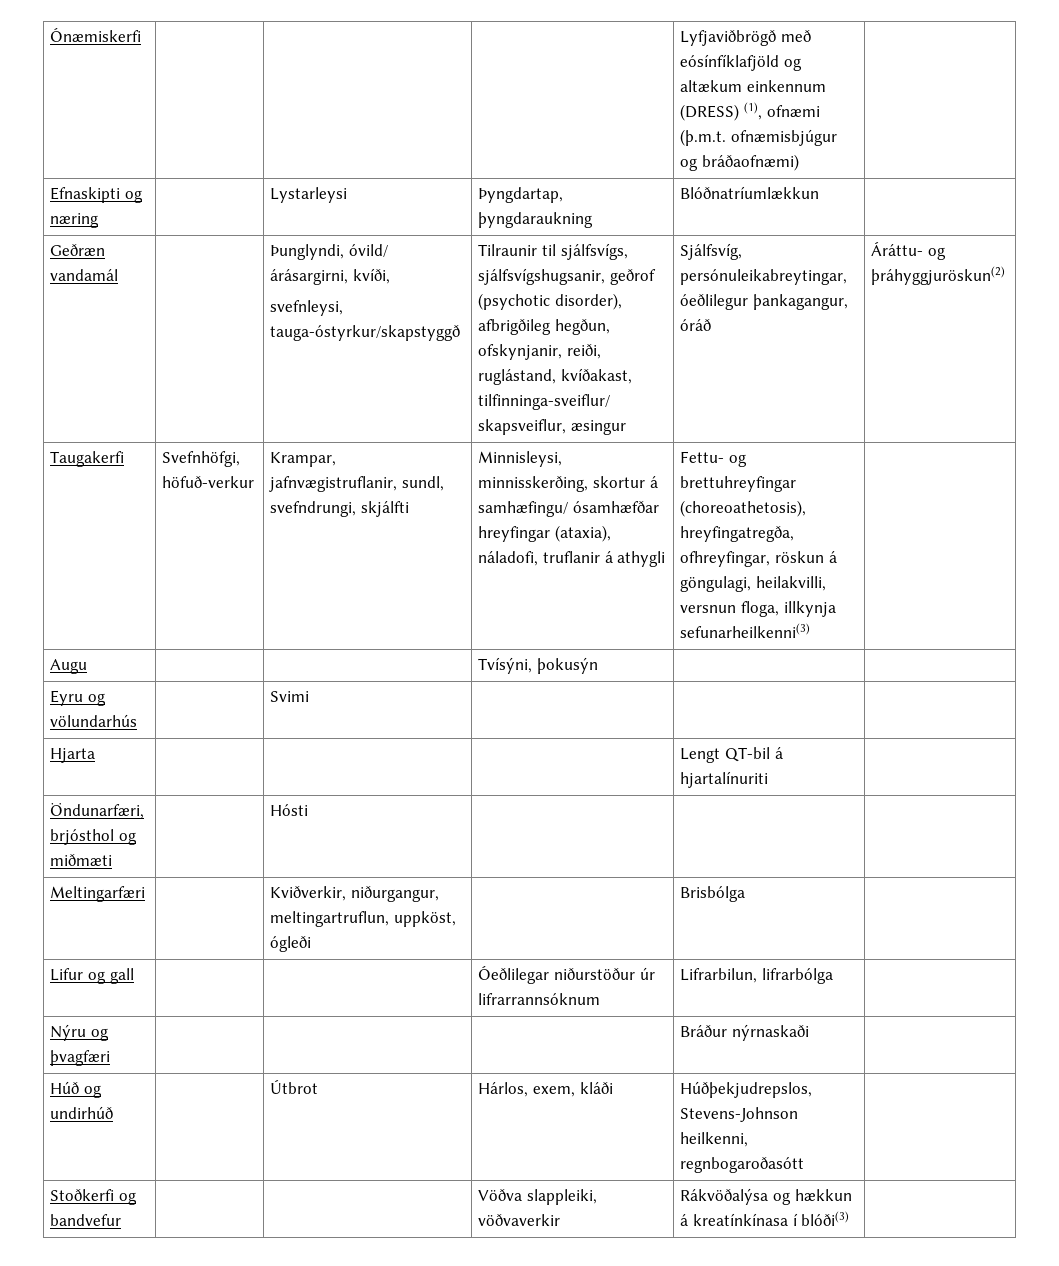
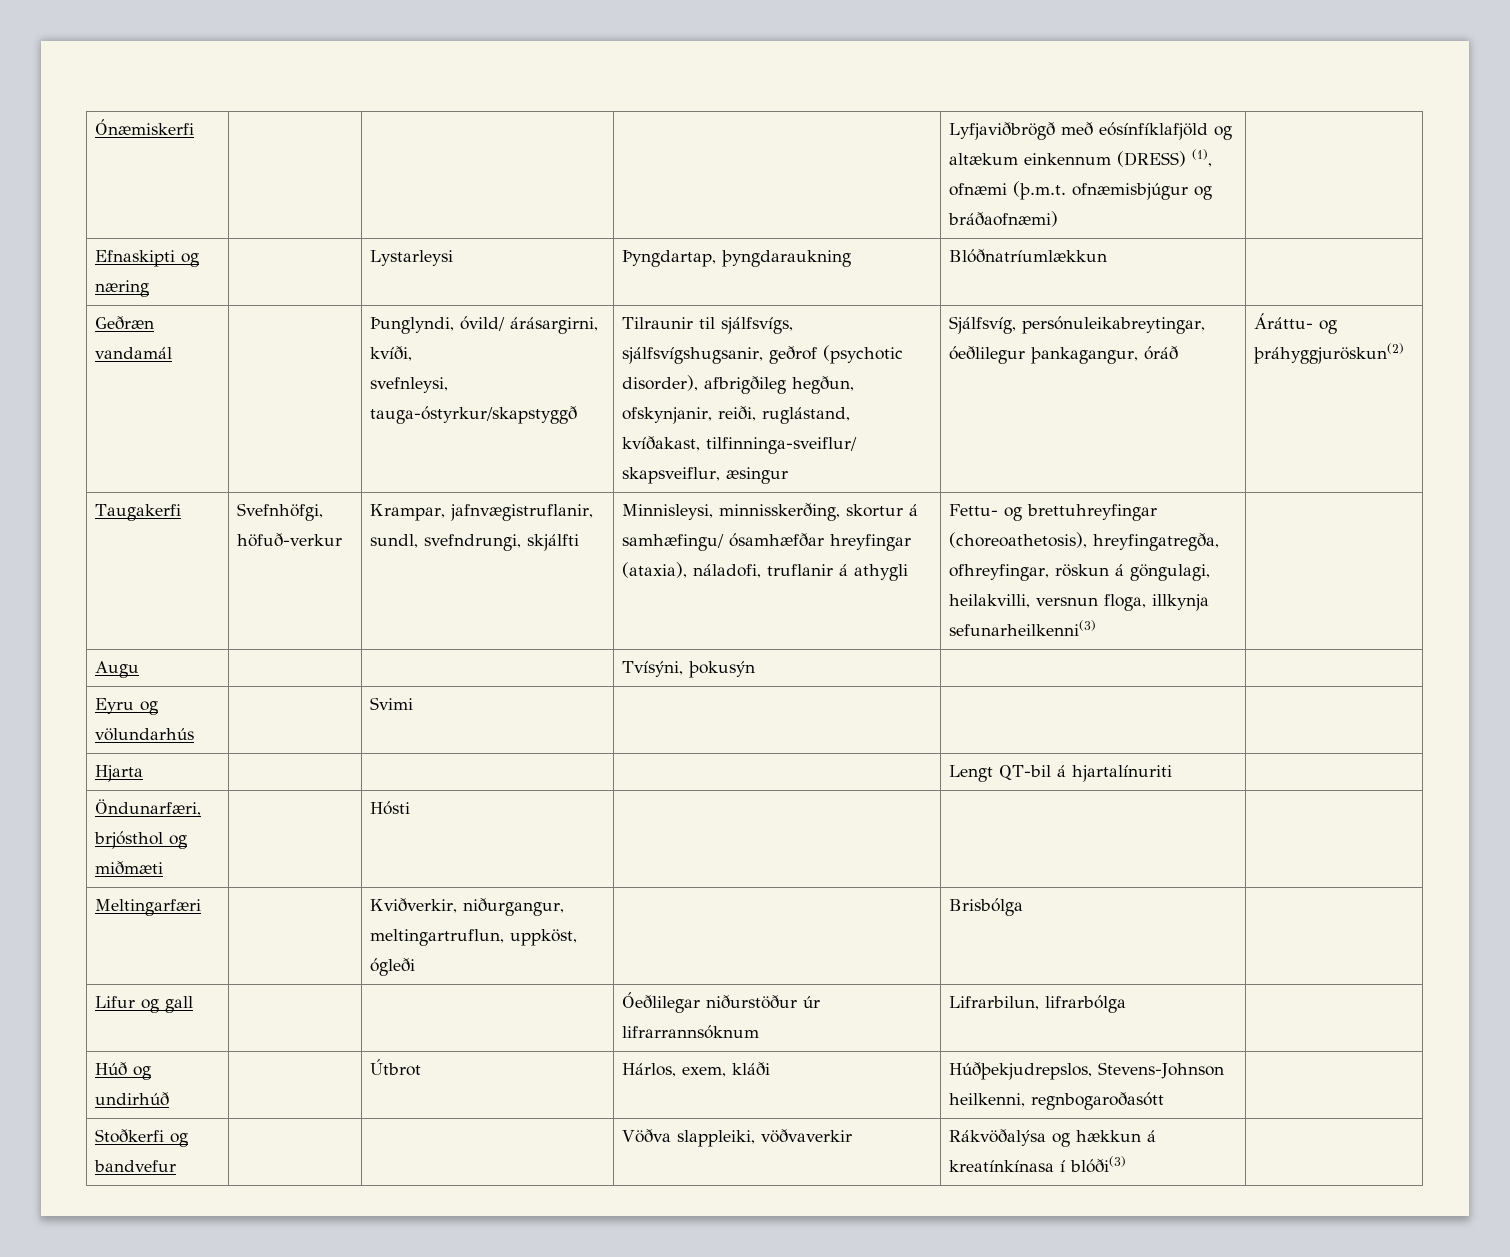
- Nýru og þvagfæri | | | | Bráður nýrnaskaði |

